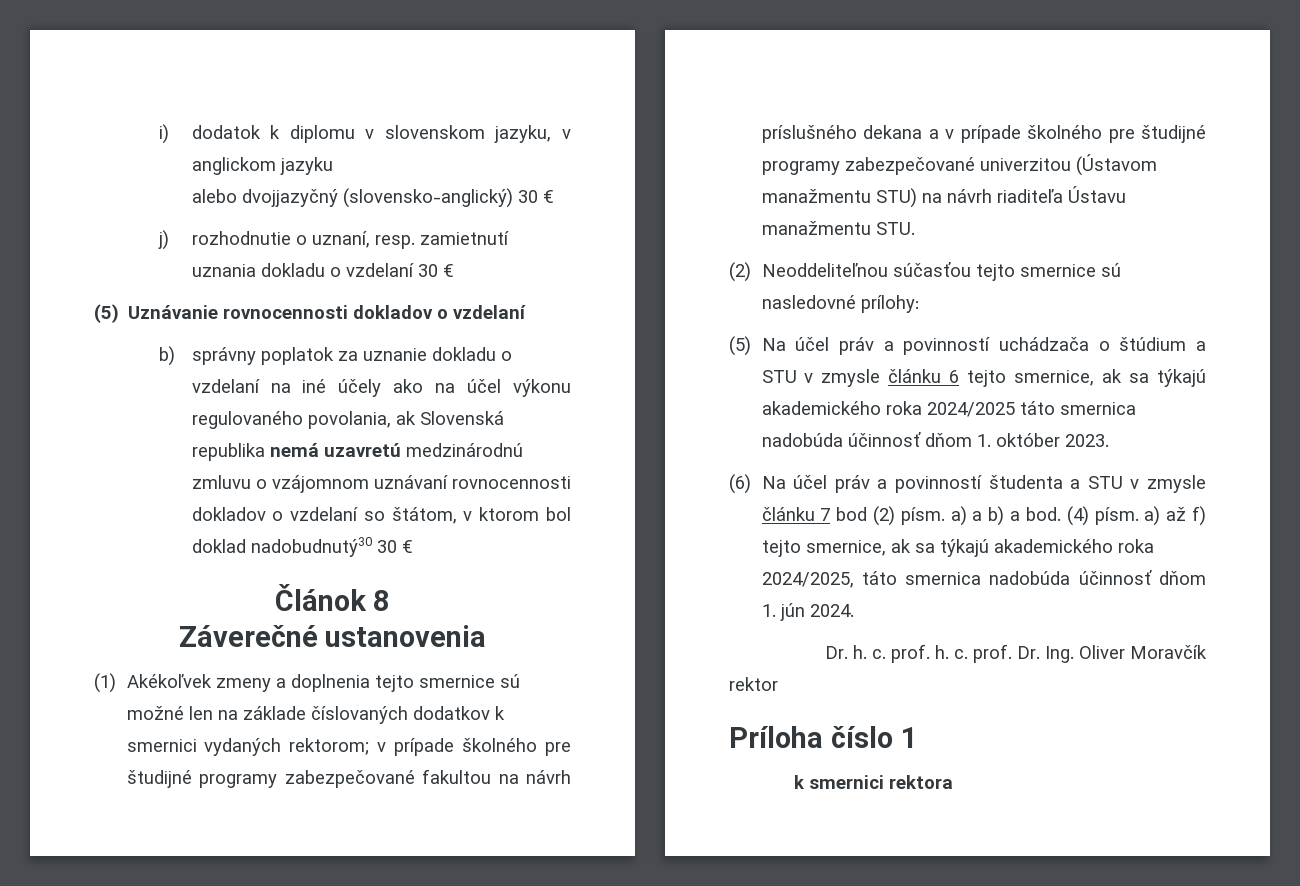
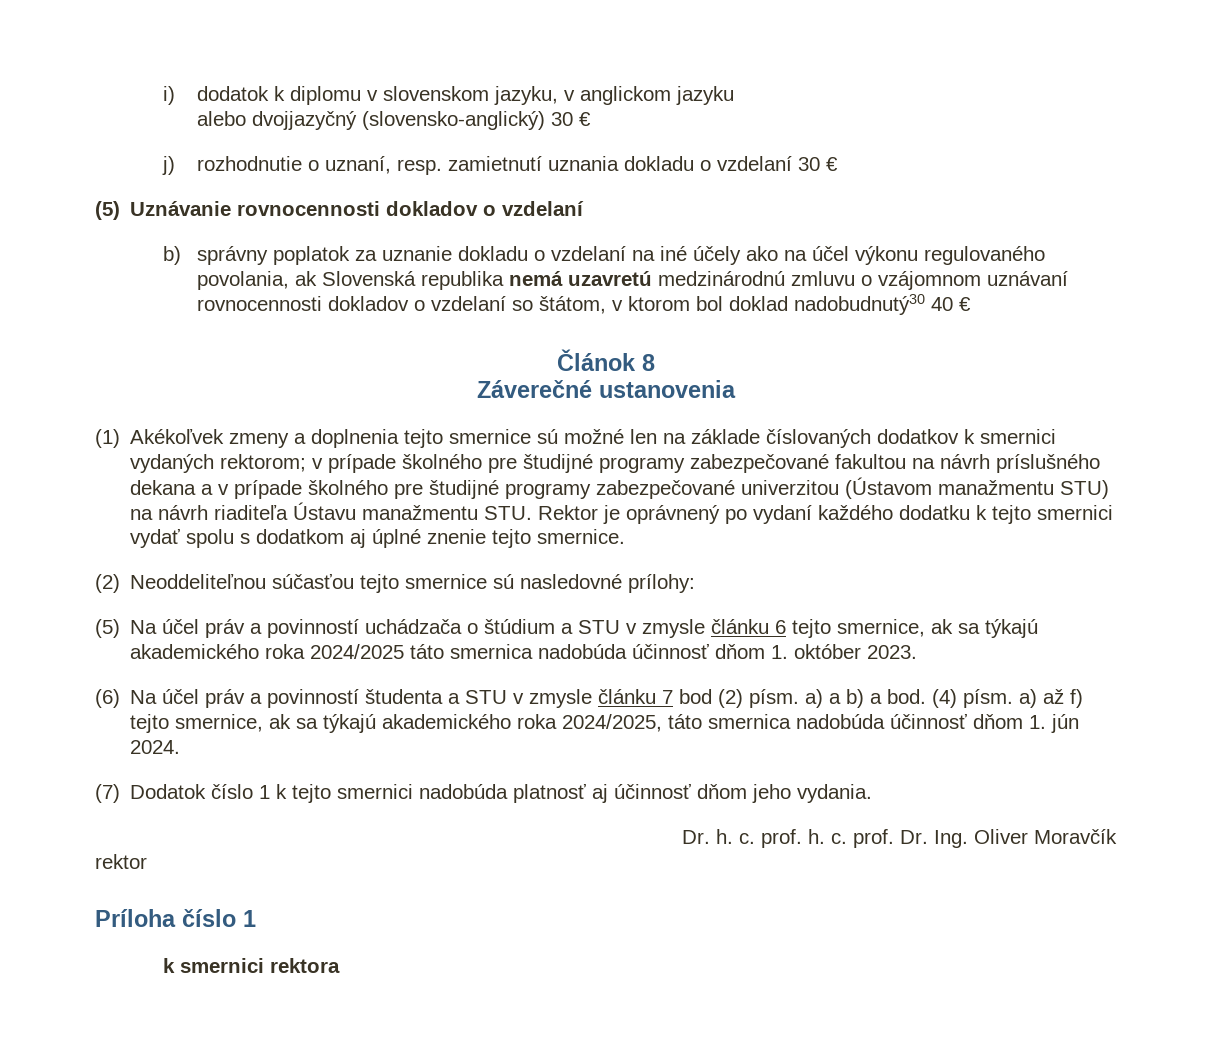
- b) správny poplatok za uznanie dokladu o vzdelaní na iné účely ako na účel výkonu regulovaného povolania, ak Slovenská republika nemá uzavretú medzinárodnú zmluvu o vzájomnom uznávaní rovnocennosti dokladov o vzdelaní so štátom, v ktorom bol doklad nadobudnutý30 30 €
+ b) správny poplatok za uznanie dokladu o vzdelaní na iné účely ako na účel výkonu regulovaného povolania, ak Slovenská republika nemá uzavretú medzinárodnú zmluvu o vzájomnom uznávaní rovnocennosti dokladov o vzdelaní so štátom, v ktorom bol doklad nadobudnutý30 40 €
- (1) Akékoľvek zmeny a doplnenia tejto smernice sú možné len na základe číslovaných dodatkov k smernici vydaných rektorom; v prípade školného pre študijné programy zabezpečované fakultou na návrh príslušného dekana a v prípade školného pre študijné programy zabezpečované univerzitou (Ústavom manažmentu STU) na návrh riaditeľa Ústavu manažmentu STU.
+ (1) Akékoľvek zmeny a doplnenia tejto smernice sú možné len na základe číslovaných dodatkov k smernici vydaných rektorom; v prípade školného pre študijné programy zabezpečované fakultou na návrh príslušného dekana a v prípade školného pre študijné programy zabezpečované univerzitou (Ústavom manažmentu STU) na návrh riaditeľa Ústavu manažmentu STU. Rektor je oprávnený po vydaní každého dodatku k tejto smernici vydať spolu s dodatkom aj úplné znenie tejto smernice.
+ (7) Dodatok číslo 1 k tejto smernici nadobúda platnosť aj účinnosť dňom jeho vydania.

